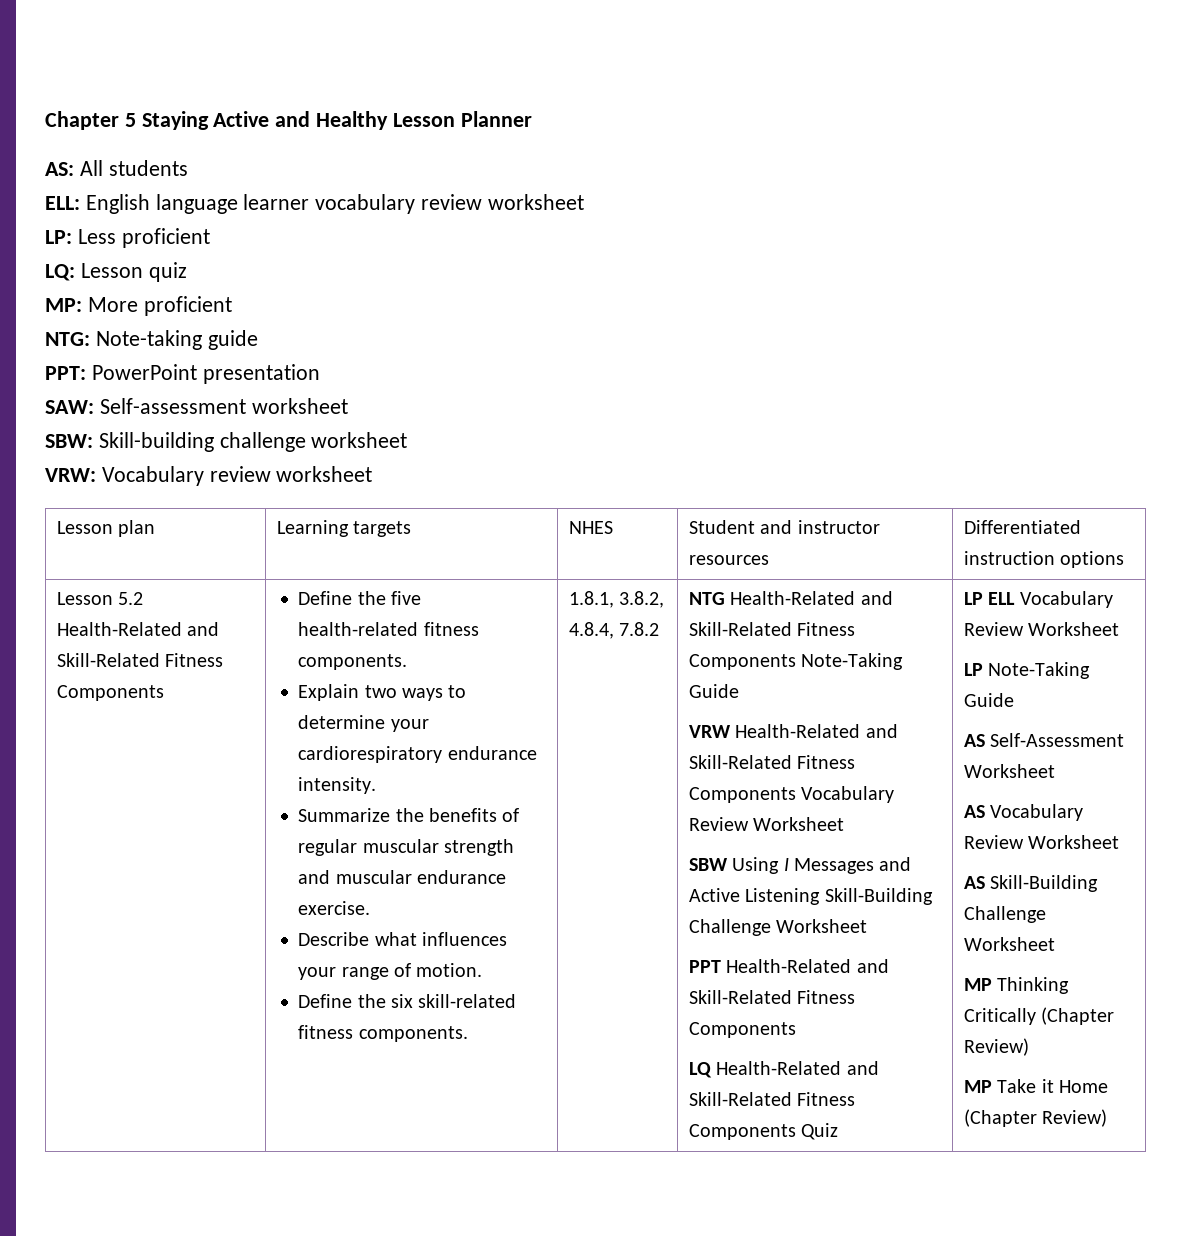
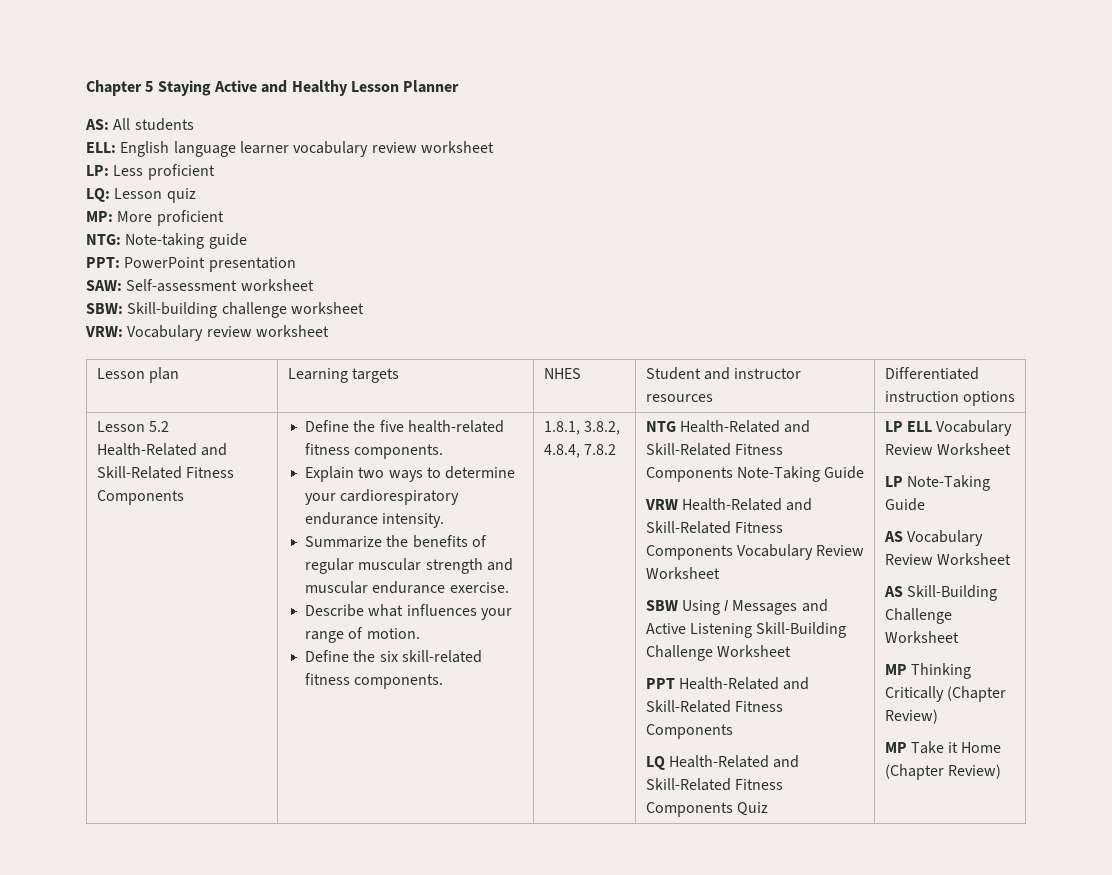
- AS Self-Assessment Worksheet

